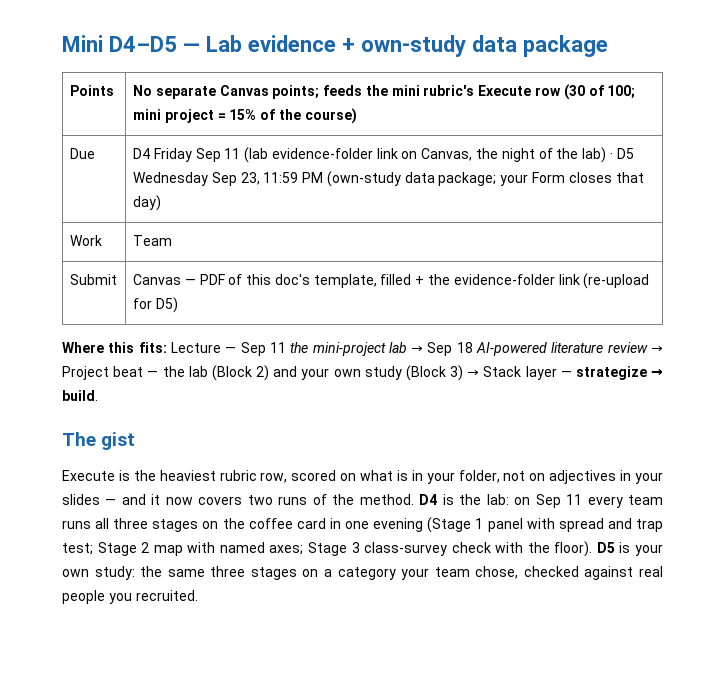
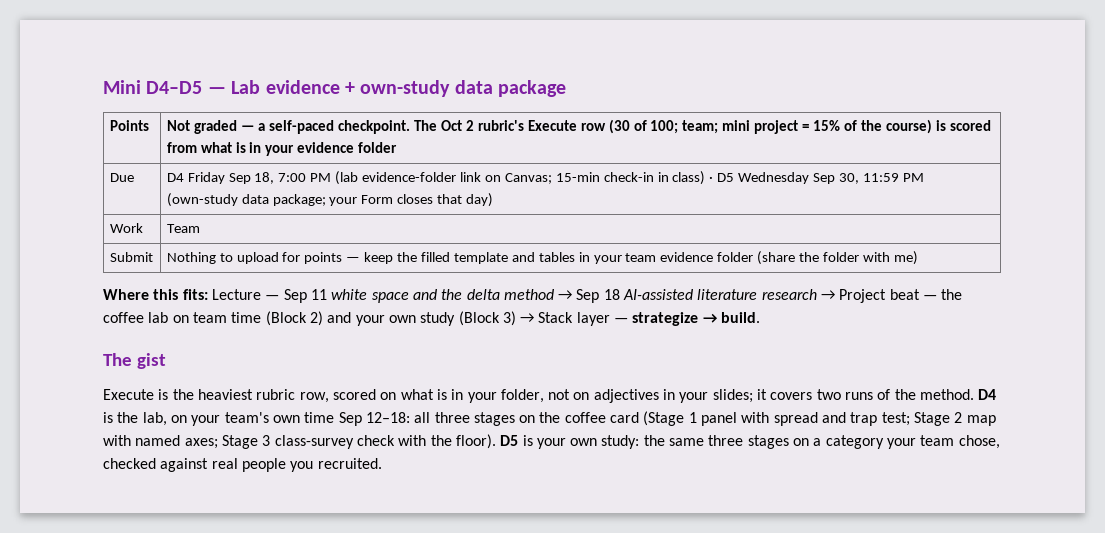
- Points | No separate Canvas points; feeds the mini rubric's Execute row (30 of 100; mini project = 15% of the course)
+ Points | Not graded — a self-paced checkpoint. The Oct 2 rubric's Execute row (30 of 100; team; mini project = 15% of the course) is scored from what is in your evidence folder
- Due | D4 Friday Sep 11 (lab evidence-folder link on Canvas, the night of the lab) · D5 Wednesday Sep 23, 11:59 PM (own-study data package; your Form closes that day)
+ Due | D4 Friday Sep 18, 7:00 PM (lab evidence-folder link on Canvas; 15-min check-in in class) · D5 Wednesday Sep 30, 11:59 PM (own-study data package; your Form closes that day)
- Submit | Canvas — PDF of this doc's template, filled + the evidence-folder link (re-upload for D5)
+ Submit | Nothing to upload for points — keep the filled template and tables in your team evidence folder (share the folder with me)
- Where this fits: Lecture — Sep 11 the mini-project lab → Sep 18 AI-powered literature review → Project beat — the lab (Block 2) and your own study (Block 3) → Stack layer — strategize → build.
+ Where this fits: Lecture — Sep 11 white space and the delta method → Sep 18 AI-assisted literature research → Project beat — the coffee lab on team time (Block 2) and your own study (Block 3) → Stack layer — strategize → build.
- Execute is the heaviest rubric row, scored on what is in your folder, not on adjectives in your slides — and it now covers two runs of the method.
+ Execute is the heaviest rubric row, scored on what is in your folder, not on adjectives in your slides; it covers two runs of the method.
- D4 is the lab: on Sep 11 every team runs all three stages on the coffee card in one evening (Stage 1 panel with spread and trap test; Stage 2 map with named axes; Stage 3 class-survey check with the floor).
+ D4 is the lab, on your team's own time Sep 12–18: all three stages on the coffee card (Stage 1 panel with spread and trap test; Stage 2 map with named axes; Stage 3 class-survey check with the floor).

